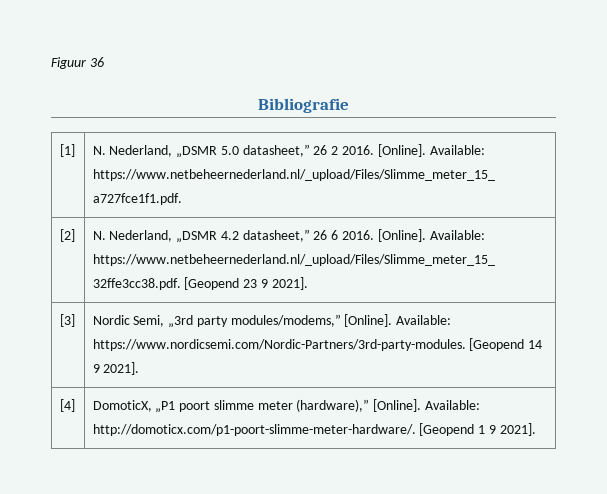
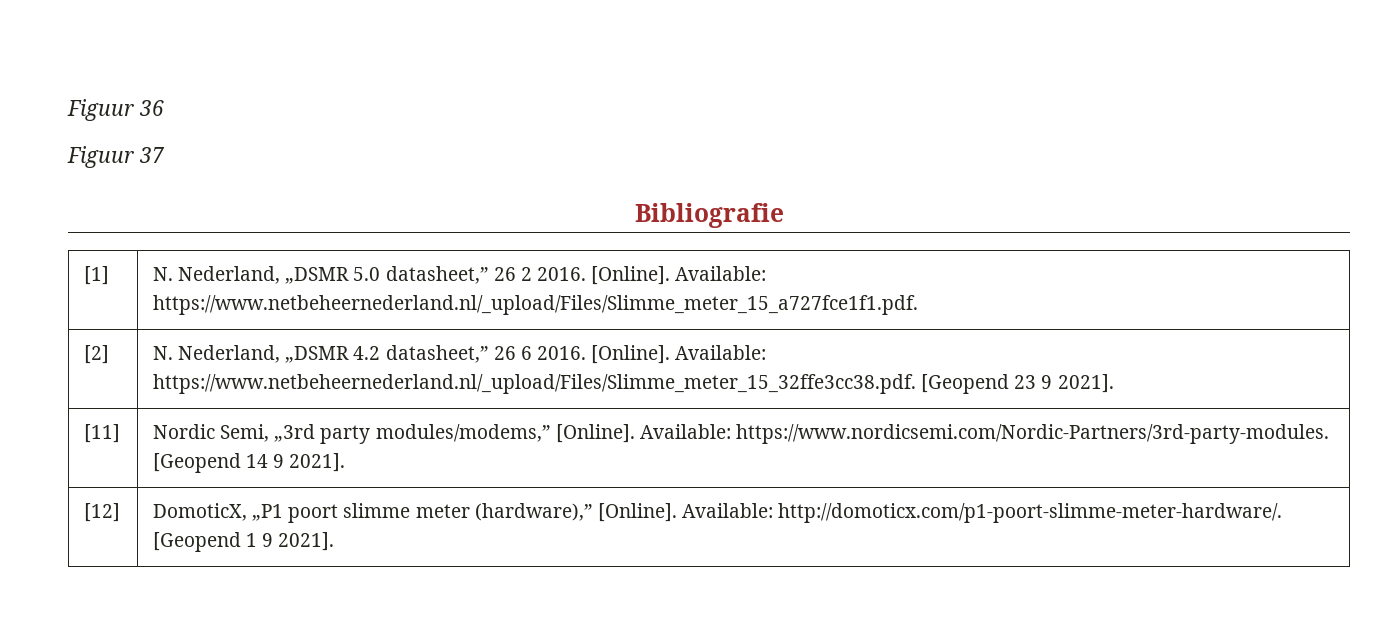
+ Figuur 37
- [3] | Nordic Semi, „3rd party modules/modems,” [Online]. Available: https://www.nordicsemi.com/Nordic-Partners/3rd-party-modules. [Geopend 14 9 2021].
+ [11] | Nordic Semi, „3rd party modules/modems,” [Online]. Available: https://www.nordicsemi.com/Nordic-Partners/3rd-party-modules. [Geopend 14 9 2021].
- [4] | DomoticX, „P1 poort slimme meter (hardware),” [Online]. Available: http://domoticx.com/p1-poort-slimme-meter-hardware/. [Geopend 1 9 2021].
+ [12] | DomoticX, „P1 poort slimme meter (hardware),” [Online]. Available: http://domoticx.com/p1-poort-slimme-meter-hardware/. [Geopend 1 9 2021].

